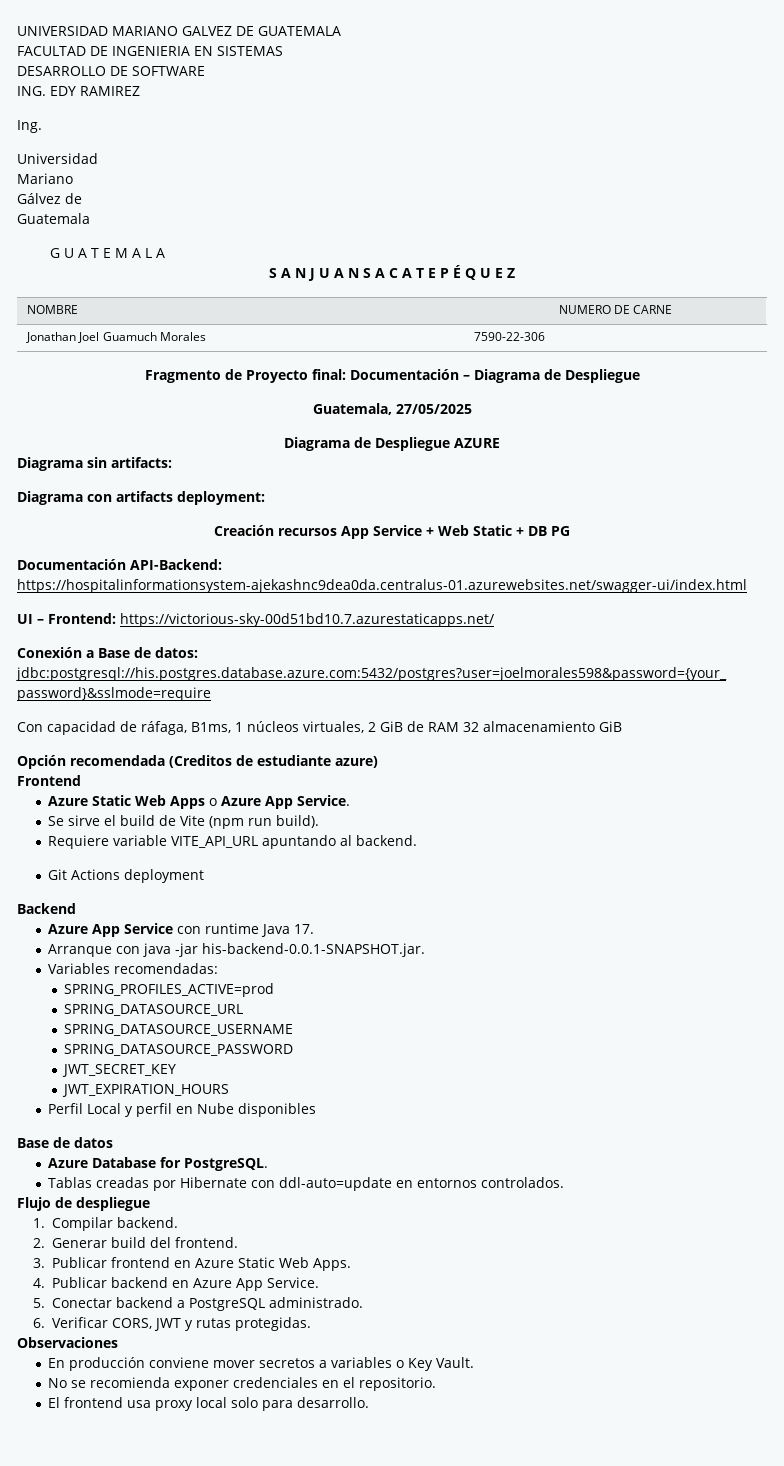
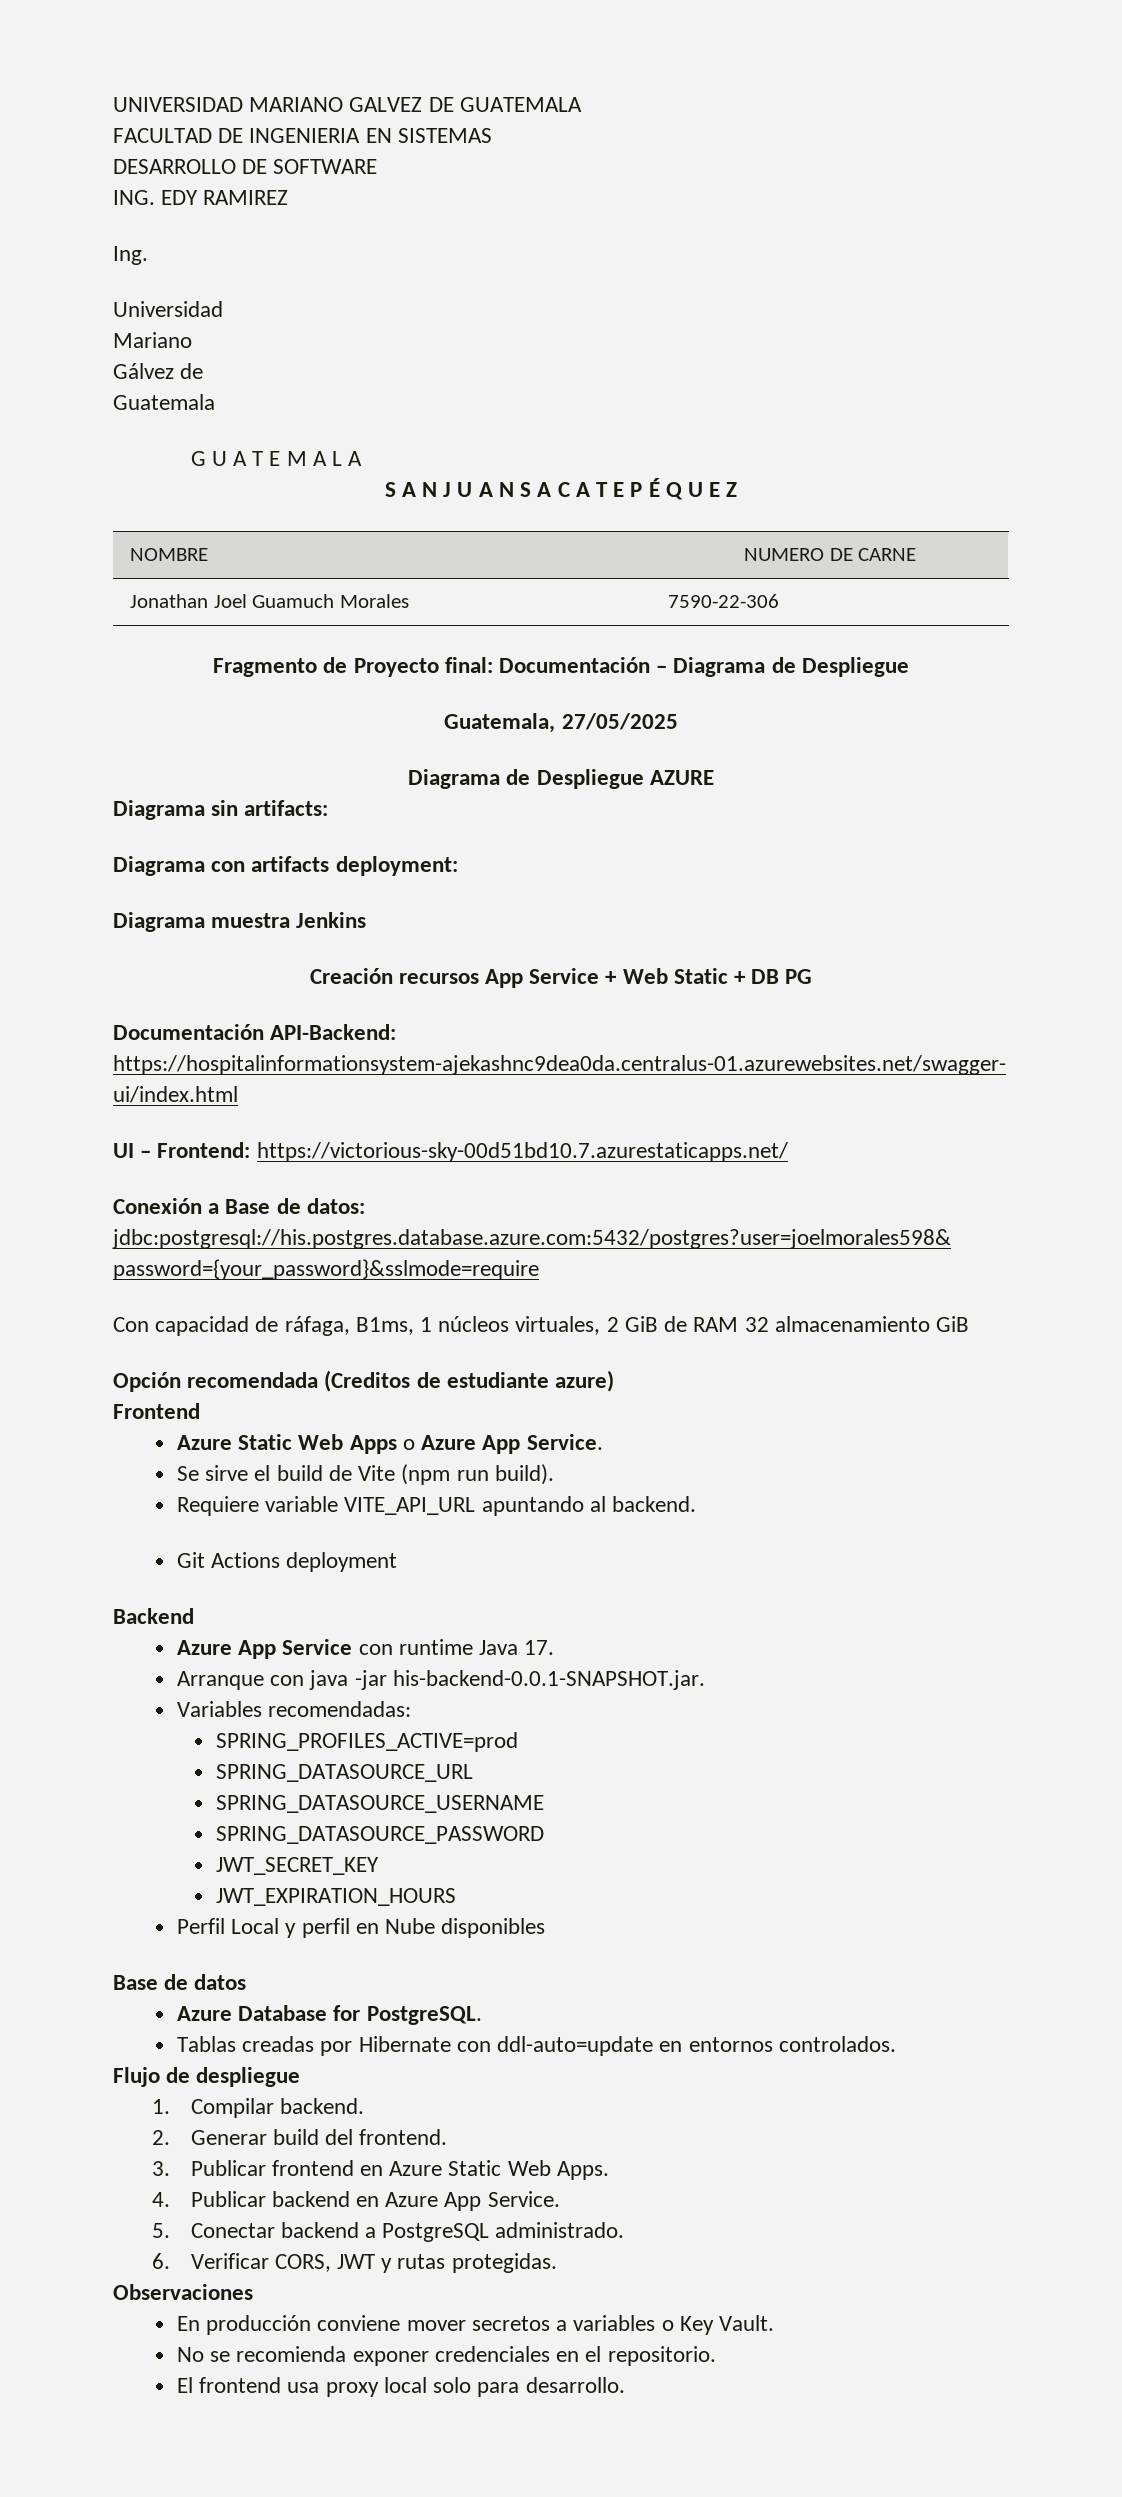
+ Diagrama muestra Jenkins

